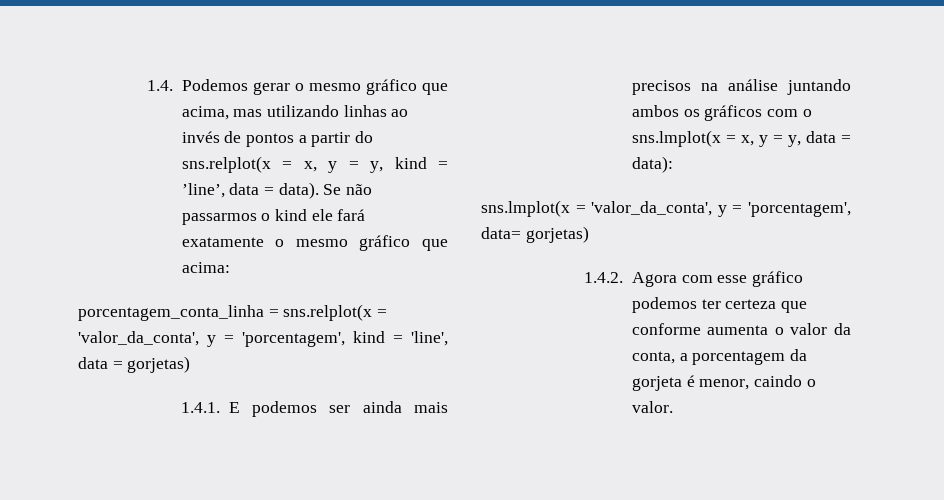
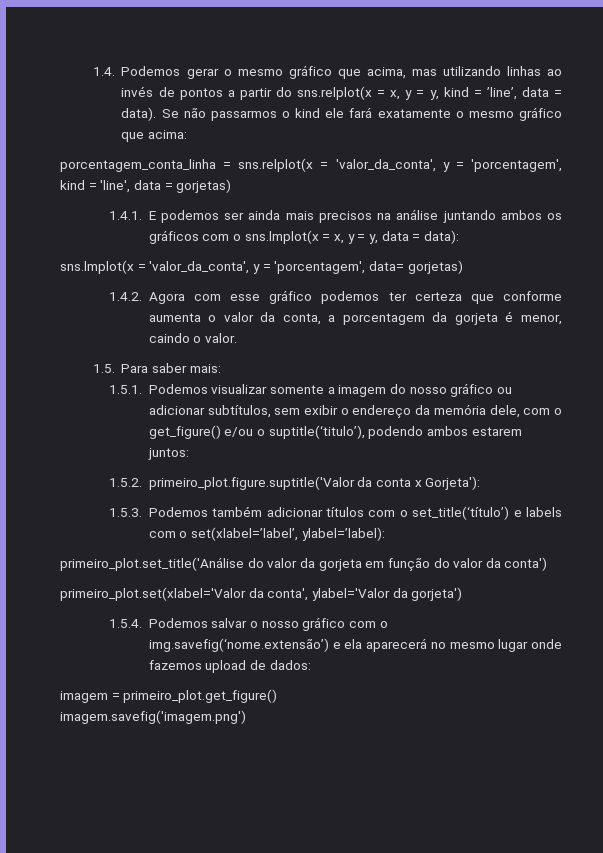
+ 1.5. Para saber mais:
+ 1.5.1. Podemos visualizar somente a imagem do nosso gráfico ou adicionar subtítulos, sem exibir o endereço da memória dele, com o get_figure() e/ou o suptitle(‘titulo’), podendo ambos estarem juntos:
+ 1.5.2. primeiro_plot.figure.suptitle('Valor da conta x Gorjeta'):
+ 1.5.3. Podemos também adicionar títulos com o set_title(‘título’) e labels com o set(xlabel=’label’, ylabel=’label):
+ primeiro_plot.set_title('Análise do valor da gorjeta em função do valor da conta')
+ primeiro_plot.set(xlabel='Valor da conta', ylabel='Valor da gorjeta')
+ 1.5.4. Podemos salvar o nosso gráfico com o img.savefig(‘nome.extensão’) e ela aparecerá no mesmo lugar onde fazemos upload de dados:
+ imagem = primeiro_plot.get_figure()
+ imagem.savefig('imagem.png')

